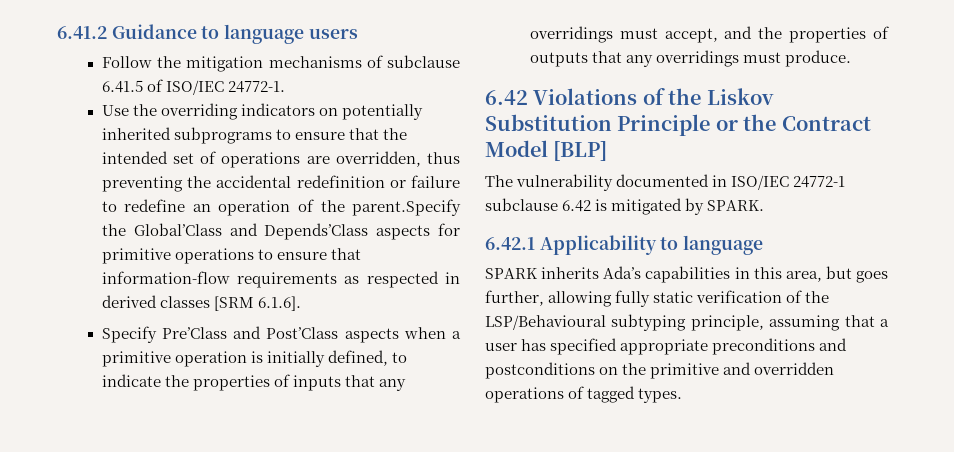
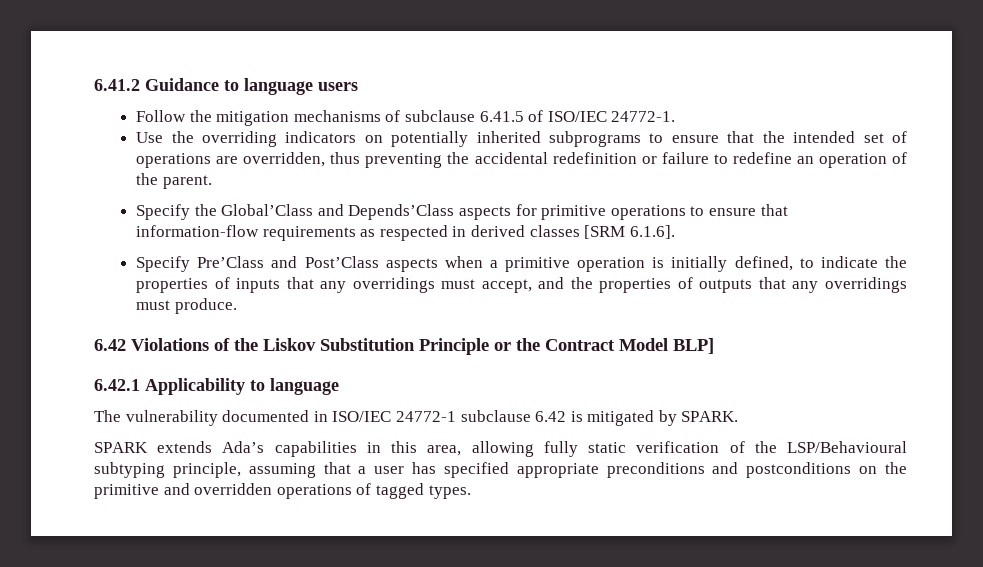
- Use the overriding indicators on potentially inherited subprograms to ensure that the intended set of operations are overridden, thus preventing the accidental redefinition or failure to redefine an operation of the parent.Specify the Global’Class and Depends’Class aspects for primitive operations to ensure that information-flow requirements as respected in derived classes [SRM 6.1.6].
+ Use the overriding indicators on potentially inherited subprograms to ensure that the intended set of operations are overridden, thus preventing the accidental redefinition or failure to redefine an operation of the parent.
+ Specify the Global’Class and Depends’Class aspects for primitive operations to ensure that information-flow requirements as respected in derived classes [SRM 6.1.6].
- 6.42 Violations of the Liskov Substitution Principle or the Contract Model [BLP]
+ 6.42 Violations of the Liskov Substitution Principle or the Contract Model BLP]
+ 6.42.1 Applicability to language
- 6.42.1 Applicability to language
- SPARK inherits Ada’s capabilities in this area, but goes further, allowing fully static verification of the LSP/Behavioural subtyping principle, assuming that a user has specified appropriate preconditions and postconditions on the primitive and overridden operations of tagged types.
+ SPARK extends Ada’s capabilities in this area, allowing fully static verification of the LSP/Behavioural subtyping principle, assuming that a user has specified appropriate preconditions and postconditions on the primitive and overridden operations of tagged types.

